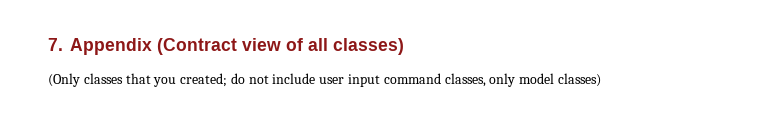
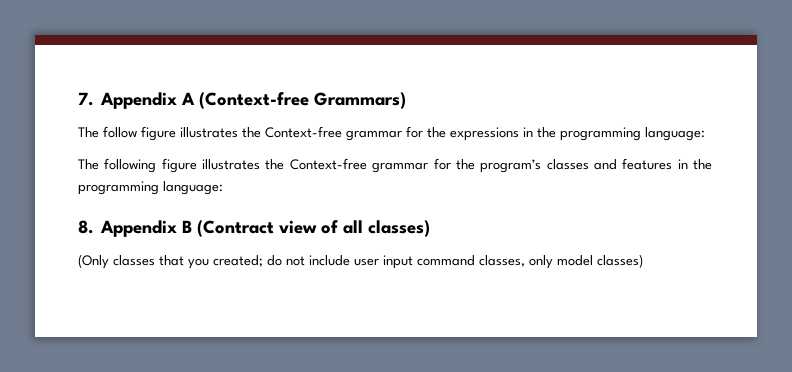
- 7. Appendix (Contract view of all classes)
+ 7. Appendix A (Context-free Grammars)
+ The follow figure illustrates the Context-free grammar for the expressions in the programming language:
+ The following figure illustrates the Context-free grammar for the program’s classes and features in the programming language:
+ 8. Appendix B (Contract view of all classes)

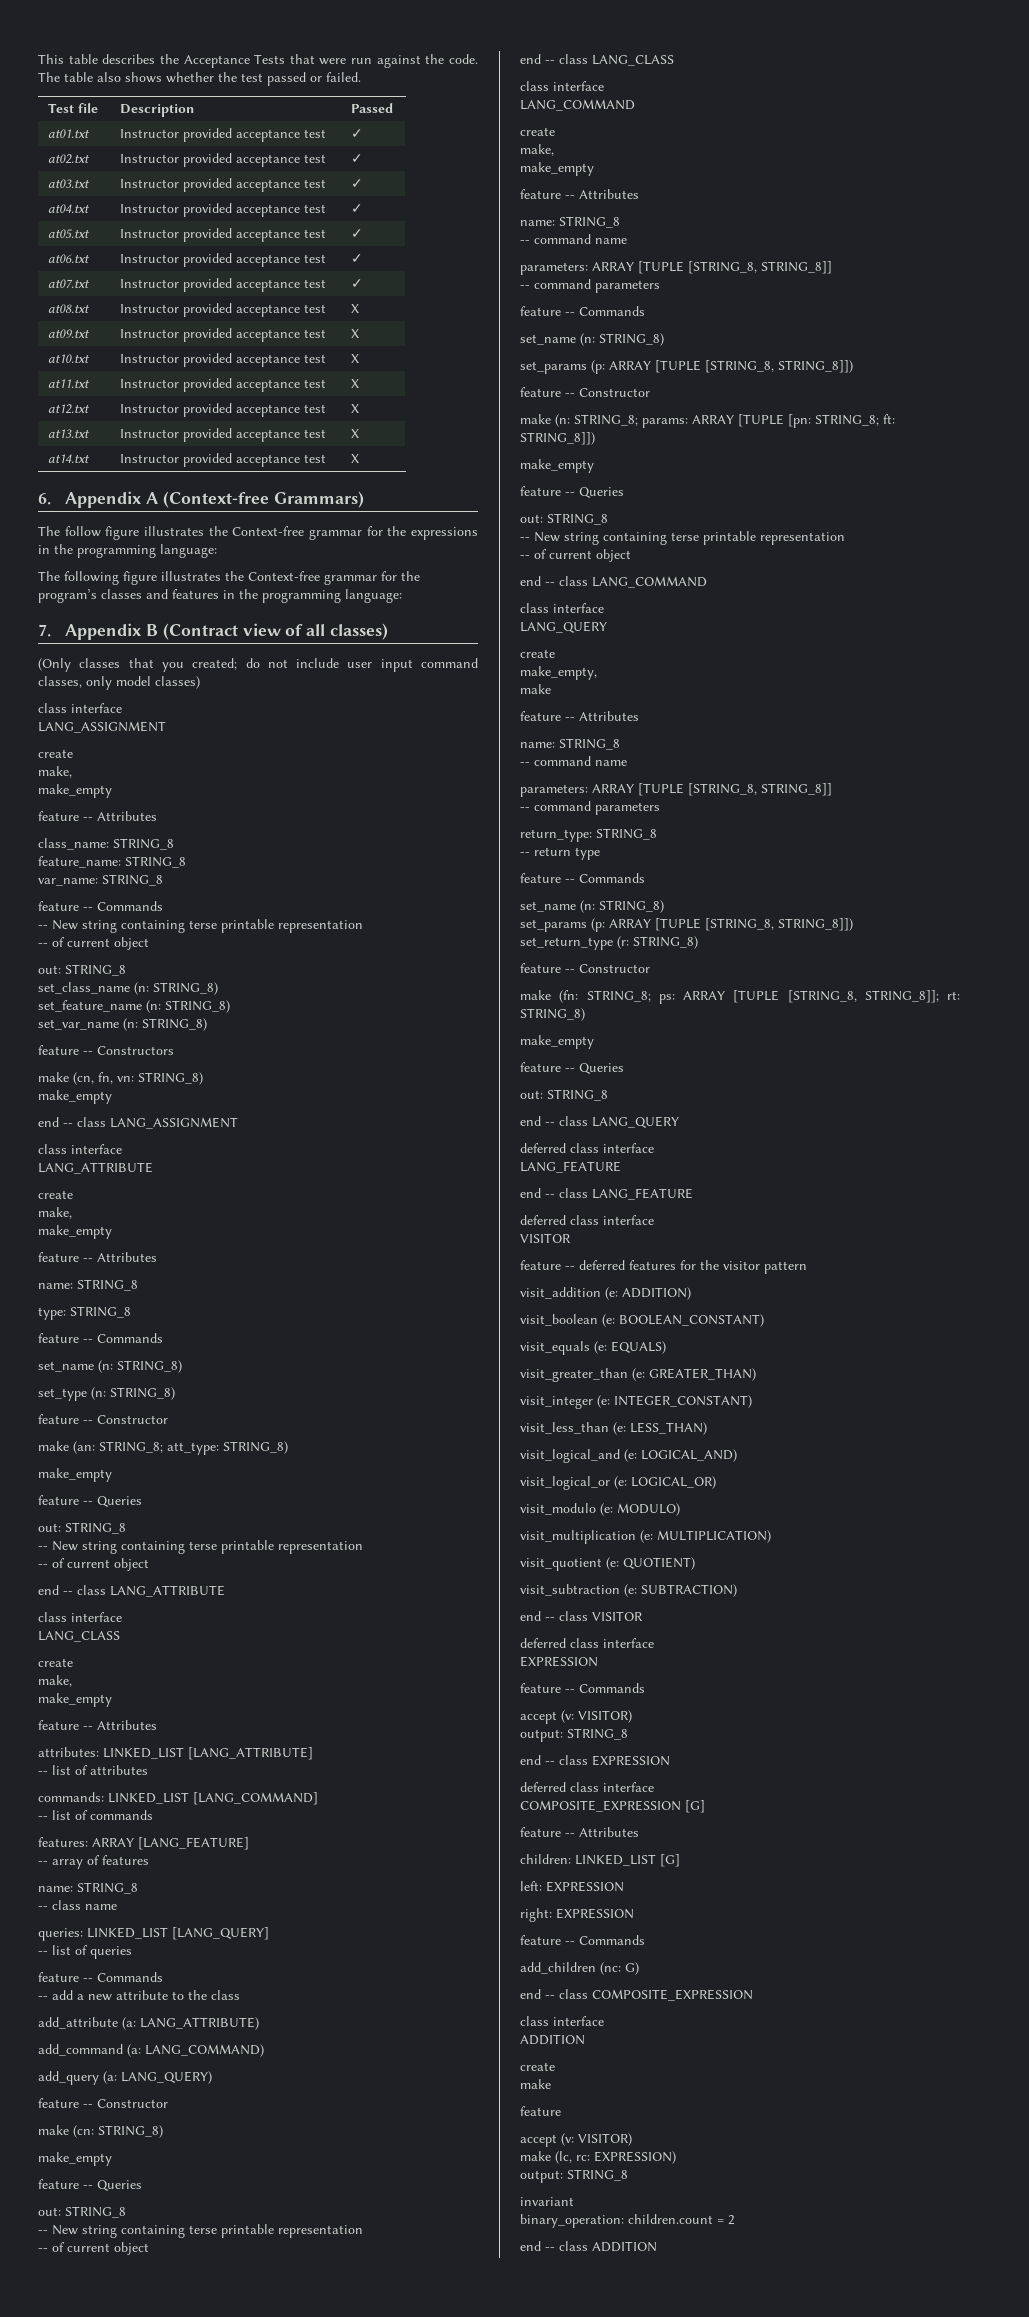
- 7. Appendix A (Context-free Grammars)
+ This table describes the Acceptance Tests that were run against the code. The table also shows whether the test passed or failed.
+ Test file | Description | Passed
+ at01.txt | Instructor provided acceptance test | ✓
+ at02.txt | Instructor provided acceptance test | ✓
+ at03.txt | Instructor provided acceptance test | ✓
+ at04.txt | Instructor provided acceptance test | ✓
+ at05.txt | Instructor provided acceptance test | ✓
+ at06.txt | Instructor provided acceptance test | ✓
+ at07.txt | Instructor provided acceptance test | ✓
+ at08.txt | Instructor provided acceptance test | X
+ at09.txt | Instructor provided acceptance test | X
+ at10.txt | Instructor provided acceptance test | X
+ at11.txt | Instructor provided acceptance test | X
+ at12.txt | Instructor provided acceptance test | X
+ at13.txt | Instructor provided acceptance test | X
+ at14.txt | Instructor provided acceptance test | X
+ 6. Appendix A (Context-free Grammars)
- 8. Appendix B (Contract view of all classes)
+ 7. Appendix B (Contract view of all classes)
  (Only classes that you created; do not include user input command classes, only model classes)
+ class interface
+ LANG_ASSIGNMENT
+ create
+ make,
+ make_empty
+ feature -- Attributes
+ class_name: STRING_8
+ feature_name: STRING_8
+ var_name: STRING_8
+ feature -- Commands
+ -- New string containing terse printable representation
+ -- of current object
+ out: STRING_8
+ set_class_name (n: STRING_8)
+ set_feature_name (n: STRING_8)
+ set_var_name (n: STRING_8)
+ feature -- Constructors
+ make (cn, fn, vn: STRING_8)
+ make_empty
+ end -- class LANG_ASSIGNMENT
+ class interface
+ LANG_ATTRIBUTE
+ create
+ make,
+ make_empty
+ feature -- Attributes
+ name: STRING_8
+ type: STRING_8
+ feature -- Commands
+ set_name (n: STRING_8)
+ set_type (n: STRING_8)
+ feature -- Constructor
+ make (an: STRING_8; att_type: STRING_8)
+ make_empty
+ feature -- Queries
+ out: STRING_8
+ -- New string containing terse printable representation
+ -- of current object
+ end -- class LANG_ATTRIBUTE
+ class interface
+ LANG_CLASS
+ create
+ make,
+ make_empty
+ feature -- Attributes
+ attributes: LINKED_LIST [LANG_ATTRIBUTE]
+ -- list of attributes
+ commands: LINKED_LIST [LANG_COMMAND]
+ -- list of commands
+ features: ARRAY [LANG_FEATURE]
+ -- array of features
+ name: STRING_8
+ -- class name
+ queries: LINKED_LIST [LANG_QUERY]
+ -- list of queries
+ feature -- Commands
+ -- add a new attribute to the class
+ add_attribute (a: LANG_ATTRIBUTE)
+ add_command (a: LANG_COMMAND)
+ add_query (a: LANG_QUERY)
+ feature -- Constructor
+ make (cn: STRING_8)
+ make_empty
+ feature -- Queries
+ out: STRING_8
+ -- New string containing terse printable representation
+ -- of current object
+ end -- class LANG_CLASS
+ class interface
+ LANG_COMMAND
+ create
+ make,
+ make_empty
+ feature -- Attributes
+ name: STRING_8
+ -- command name
+ parameters: ARRAY [TUPLE [STRING_8, STRING_8]]
+ -- command parameters
+ feature -- Commands
+ set_name (n: STRING_8)
+ set_params (p: ARRAY [TUPLE [STRING_8, STRING_8]])
+ feature -- Constructor
+ make (n: STRING_8; params: ARRAY [TUPLE [pn: STRING_8; ft: STRING_8]])
+ make_empty
+ feature -- Queries
+ out: STRING_8
+ -- New string containing terse printable representation
+ -- of current object
+ end -- class LANG_COMMAND
+ class interface
+ LANG_QUERY
+ create
+ make_empty,
+ make
+ feature -- Attributes
+ name: STRING_8
+ -- command name
+ parameters: ARRAY [TUPLE [STRING_8, STRING_8]]
+ -- command parameters
+ return_type: STRING_8
+ -- return type
+ feature -- Commands
+ set_name (n: STRING_8)
+ set_params (p: ARRAY [TUPLE [STRING_8, STRING_8]])
+ set_return_type (r: STRING_8)
+ feature -- Constructor
+ make (fn: STRING_8; ps: ARRAY [TUPLE [STRING_8, STRING_8]]; rt: STRING_8)
+ make_empty
+ feature -- Queries
+ out: STRING_8
+ end -- class LANG_QUERY
+ deferred class interface
+ LANG_FEATURE
+ end -- class LANG_FEATURE
+ deferred class interface
+ VISITOR
+ feature -- deferred features for the visitor pattern
+ visit_addition (e: ADDITION)
+ visit_boolean (e: BOOLEAN_CONSTANT)
+ visit_equals (e: EQUALS)
+ visit_greater_than (e: GREATER_THAN)
+ visit_integer (e: INTEGER_CONSTANT)
+ visit_less_than (e: LESS_THAN)
+ visit_logical_and (e: LOGICAL_AND)
+ visit_logical_or (e: LOGICAL_OR)
+ visit_modulo (e: MODULO)
+ visit_multiplication (e: MULTIPLICATION)
+ visit_quotient (e: QUOTIENT)
+ visit_subtraction (e: SUBTRACTION)
+ end -- class VISITOR
+ deferred class interface
+ EXPRESSION
+ feature -- Commands
+ accept (v: VISITOR)
+ output: STRING_8
+ end -- class EXPRESSION
+ deferred class interface
+ COMPOSITE_EXPRESSION [G]
+ feature -- Attributes
+ children: LINKED_LIST [G]
+ left: EXPRESSION
+ right: EXPRESSION
+ feature -- Commands
+ add_children (nc: G)
+ end -- class COMPOSITE_EXPRESSION
+ class interface
+ ADDITION
+ create
+ make
+ feature
+ accept (v: VISITOR)
+ make (lc, rc: EXPRESSION)
+ output: STRING_8
+ invariant
+ binary_operation: children.count = 2
+ end -- class ADDITION

